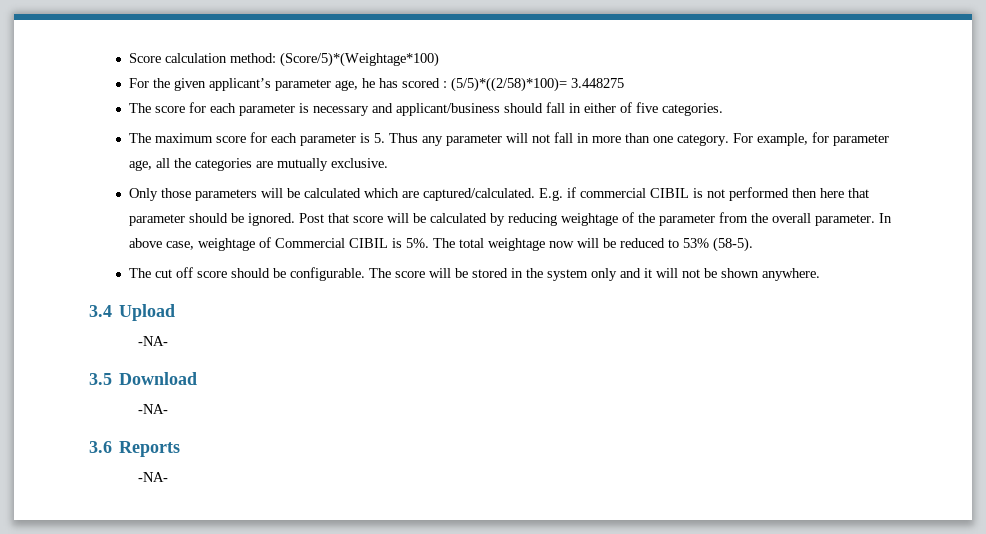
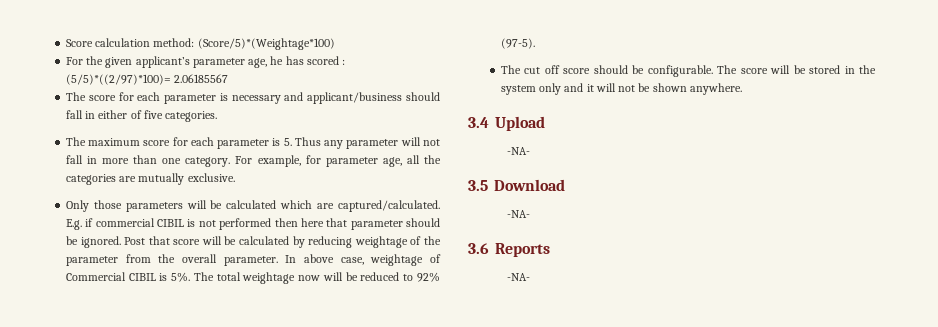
- For the given applicant’s parameter age, he has scored : (5/5)*((2/58)*100)= 3.448275
+ For the given applicant’s parameter age, he has scored : (5/5)*((2/97)*100)= 2.06185567
- The total weightage now will be reduced to 53% (58-5).
+ The total weightage now will be reduced to 92% (97-5).

